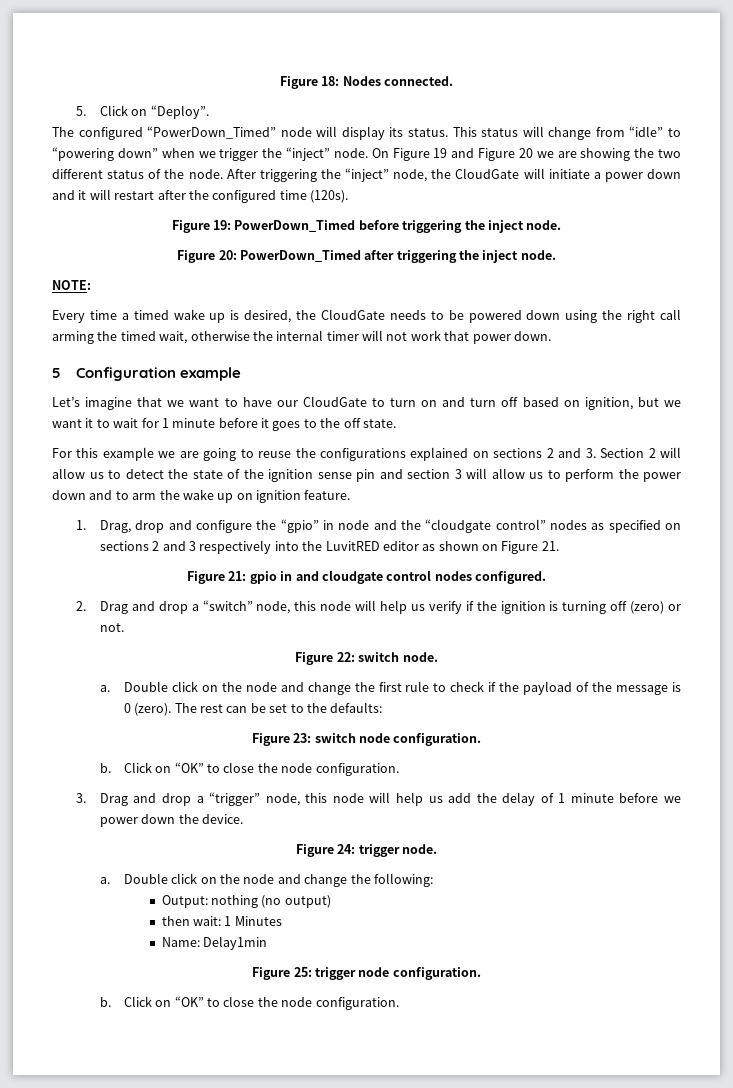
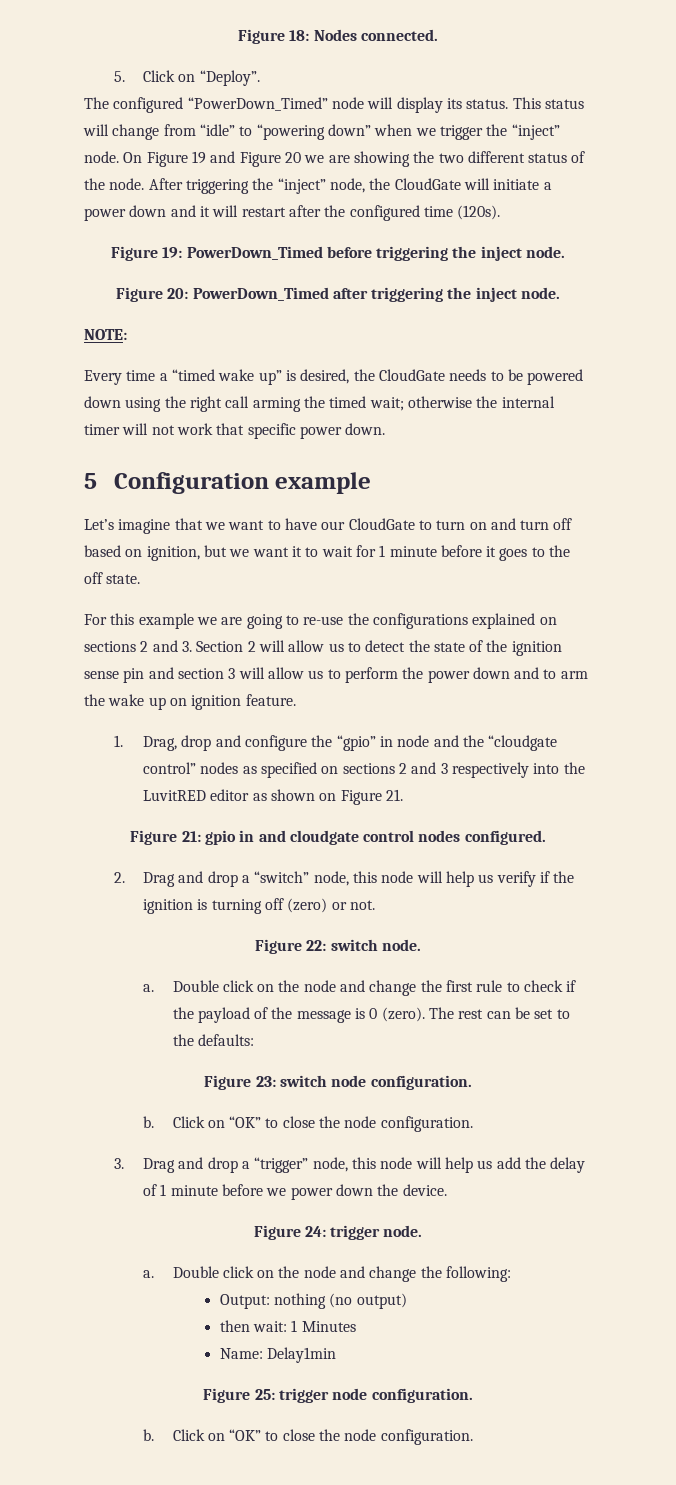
- Every time a timed wake up is desired, the CloudGate needs to be powered down using the right call arming the timed wait, otherwise the internal timer will not work that power down.
+ Every time a “timed wake up” is desired, the CloudGate needs to be powered down using the right call arming the timed wait; otherwise the internal timer will not work that specific power down.
- For this example we are going to reuse the configurations explained on sections 2 and 3. Section 2 will allow us to detect the state of the ignition sense pin and section 3 will allow us to perform the power down and to arm the wake up on ignition feature.
+ For this example we are going to re-use the configurations explained on sections 2 and 3. Section 2 will allow us to detect the state of the ignition sense pin and section 3 will allow us to perform the power down and to arm the wake up on ignition feature.

